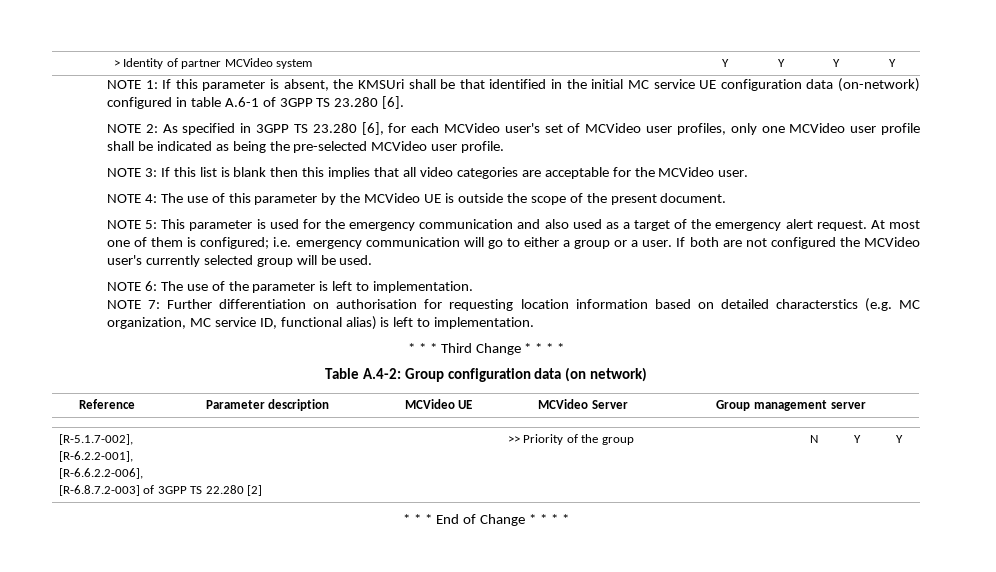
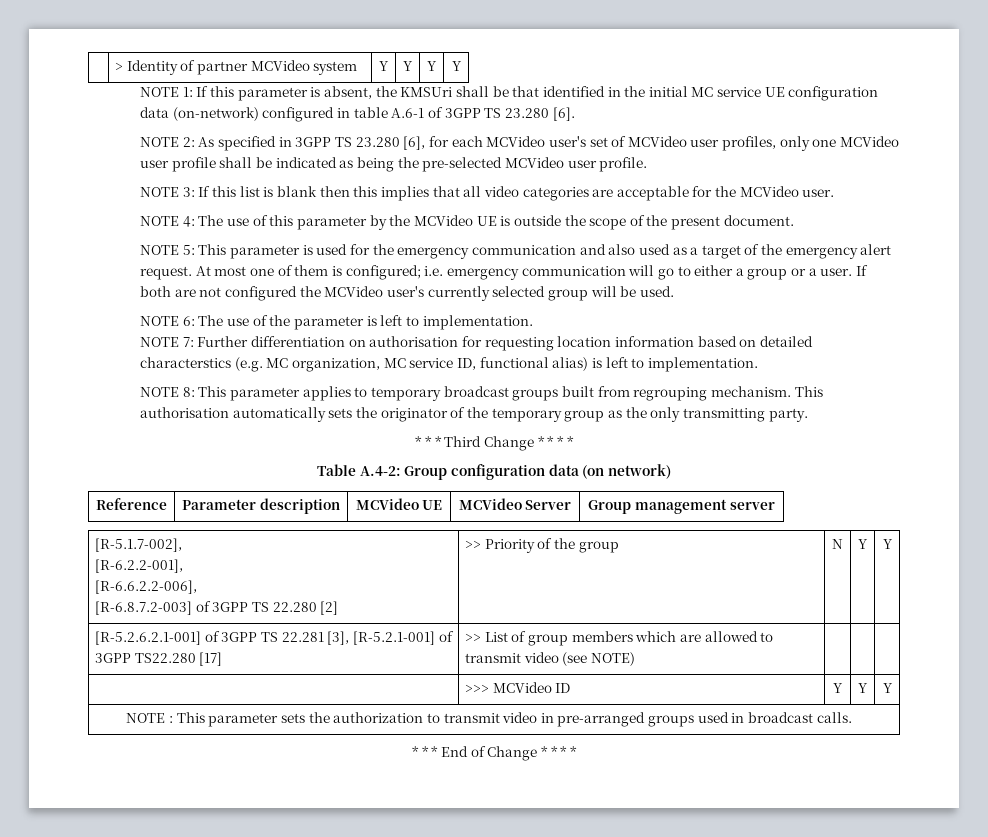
+ NOTE 8: This parameter applies to temporary broadcast groups built from regrouping mechanism. This authorisation automatically sets the originator of the temporary group as the only transmitting party.
+ [R-5.2.6.2.1-001] of 3GPP TS 22.281 [3], [R-5.2.1-001] of 3GPP TS22.280 [17] | >> List of group members which are allowed to transmit video (see NOTE) | | |
+ | >>> MCVideo ID | Y | Y | Y
+ NOTE : This parameter sets the authorization to transmit video in pre-arranged groups used in broadcast calls.

